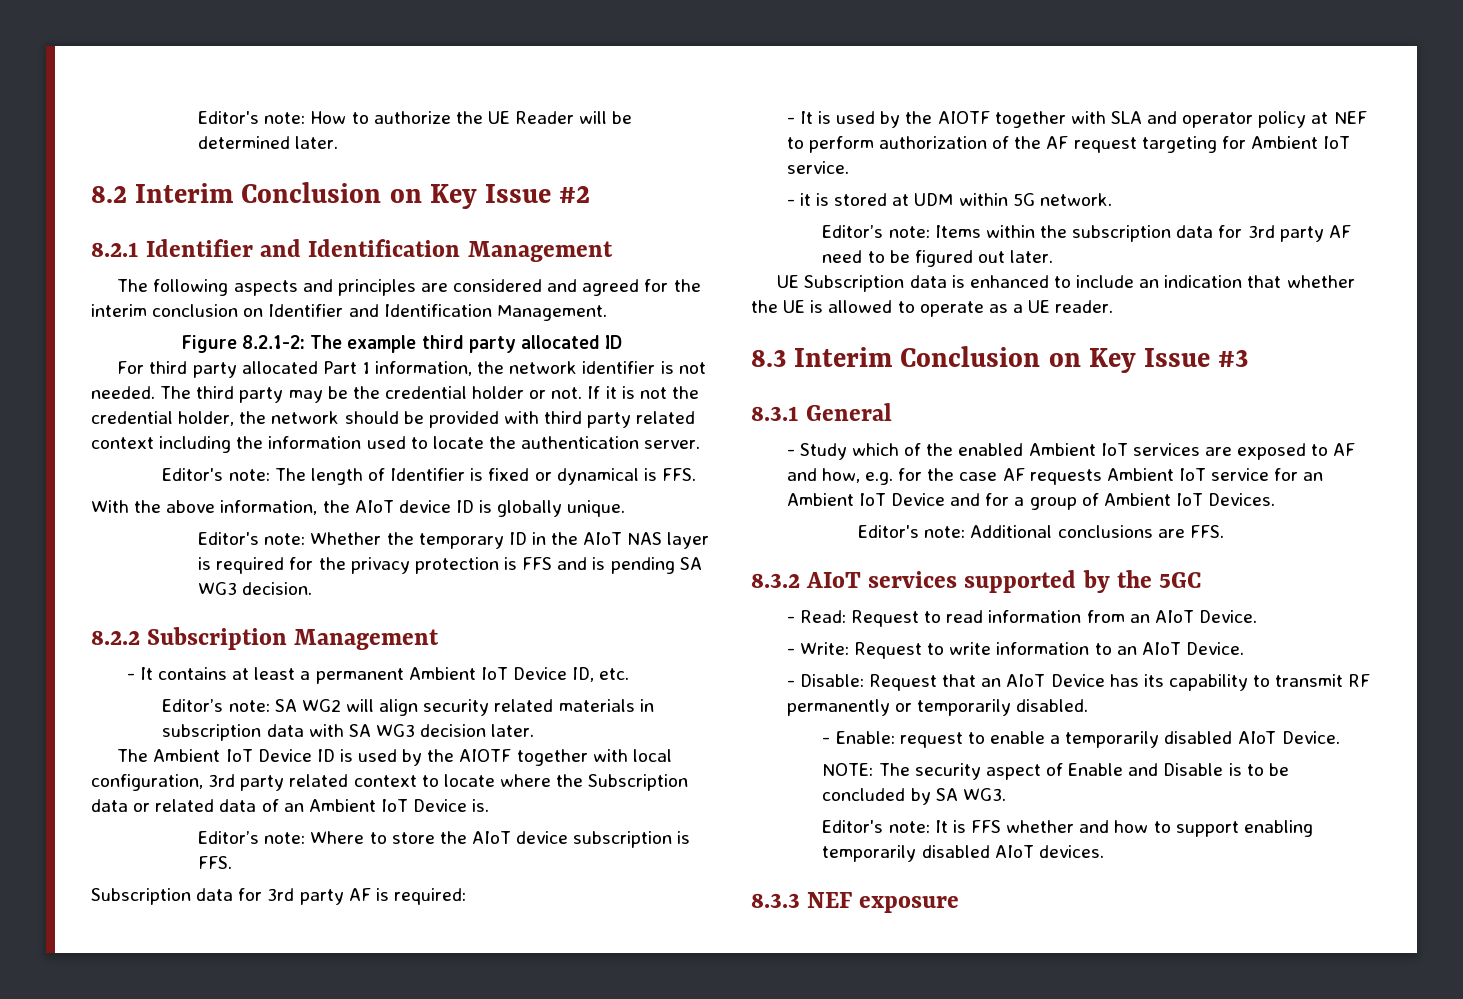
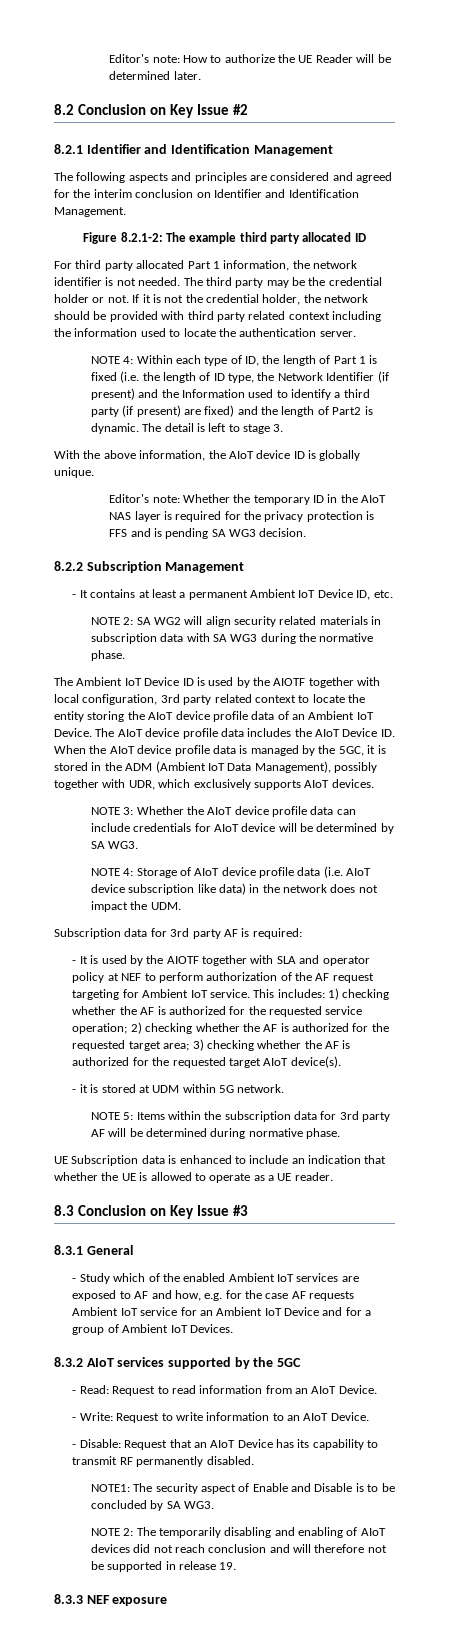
- 8.2 Interim Conclusion on Key Issue #2
+ 8.2 Conclusion on Key Issue #2
- Editor's note: The length of Identifier is fixed or dynamical is FFS.
+ NOTE 4: Within each type of ID, the length of Part 1 is fixed (i.e. the length of ID type, the Network Identifier (if present) and the Information used to identify a third party (if present) are fixed) and the length of Part2 is dynamic. The detail is left to stage 3.
- Editor’s note: SA WG2 will align security related materials in subscription data with SA WG3 decision later.
+ NOTE 2: SA WG2 will align security related materials in subscription data with SA WG3 during the normative phase.
- The Ambient IoT Device ID is used by the AIOTF together with local configuration, 3rd party related context to locate where the Subscription data or related data of an Ambient IoT Device is.
- Editor’s note: Where to store the AIoT device subscription is FFS.
+ The Ambient IoT Device ID is used by the AIOTF together with local configuration, 3rd party related context to locate the entity storing the AIoT device profile data of an Ambient IoT Device. The AIoT device profile data includes the AIoT Device ID. When the AIoT device profile data is managed by the 5GC, it is stored in the ADM (Ambient IoT Data Management), possibly together with UDR, which exclusively supports AIoT devices.
+ NOTE 3: Whether the AIoT device profile data can include credentials for AIoT device will be determined by SA WG3.
+ NOTE 4: Storage of AIoT device profile data (i.e. AIoT device subscription like data) in the network does not impact the UDM.
+ This includes: 1) checking whether the AF is authorized for the requested service operation; 2) checking whether the AF is authorized for the requested target area; 3) checking whether the AF is authorized for the requested target AIoT device(s).
- Editor’s note: Items within the subscription data for 3rd party AF need to be figured out later.
+ NOTE 5: Items within the subscription data for 3rd party AF will be determined during normative phase.
- 8.3 Interim Conclusion on Key Issue #3
+ 8.3 Conclusion on Key Issue #3
- Editor's note: Additional conclusions are FFS.
- - Disable: Request that an AIoT Device has its capability to transmit RF permanently or temporarily disabled.
+ - Disable: Request that an AIoT Device has its capability to transmit RF permanently disabled.
- - Enable: request to enable a temporarily disabled AIoT Device.
- NOTE: The security aspect of Enable and Disable is to be concluded by SA WG3.
+ NOTE1: The security aspect of Enable and Disable is to be concluded by SA WG3.
- Editor's note: It is FFS whether and how to support enabling temporarily disabled AIoT devices.
+ NOTE 2: The temporarily disabling and enabling of AIoT devices did not reach conclusion and will therefore not be supported in release 19.

